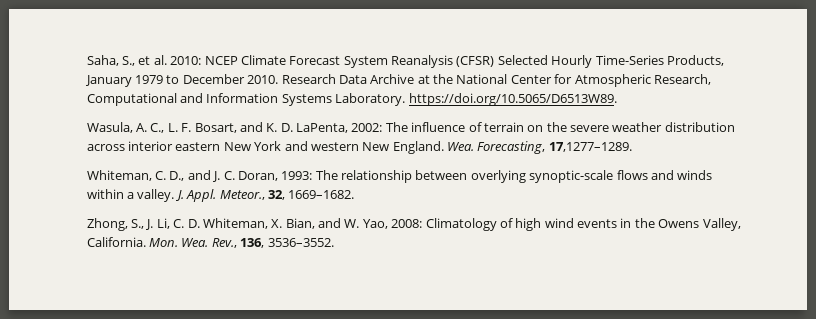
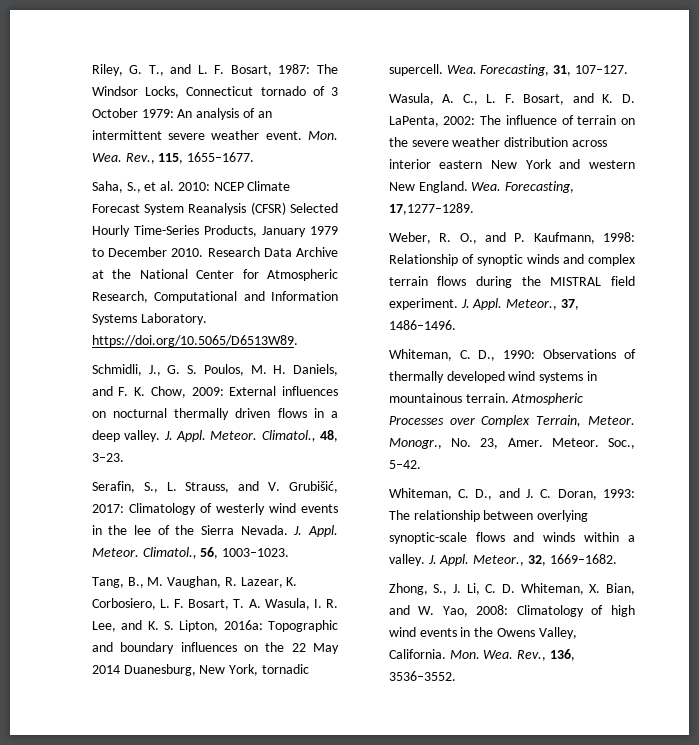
+ Riley, G. T., and L. F. Bosart, 1987: The Windsor Locks, Connecticut tornado of 3 October 1979: An analysis of an intermittent severe weather event. Mon. Wea. Rev., 115, 1655–1677.
+ Schmidli, J., G. S. Poulos, M. H. Daniels, and F. K. Chow, 2009: External influences on nocturnal thermally driven flows in a deep valley. J. Appl. Meteor. Climatol., 48, 3–23.
+ Serafin, S., L. Strauss, and V. Grubišić, 2017: Climatology of westerly wind events in the lee of the Sierra Nevada. J. Appl. Meteor. Climatol., 56, 1003–1023.
+ Tang, B., M. Vaughan, R. Lazear, K. Corbosiero, L. F. Bosart, T. A. Wasula, I. R. Lee, and K. S. Lipton, 2016a: Topographic and boundary influences on the 22 May 2014 Duanesburg, New York, tornadic supercell. Wea. Forecasting, 31, 107–127.
+ Weber, R. O., and P. Kaufmann, 1998: Relationship of synoptic winds and complex terrain flows during the MISTRAL field experiment. J. Appl. Meteor., 37, 1486–1496.
+ Whiteman, C. D., 1990: Observations of thermally developed wind systems in mountainous terrain. Atmospheric Processes over Complex Terrain, Meteor. Monogr., No. 23, Amer. Meteor. Soc., 5–42.

